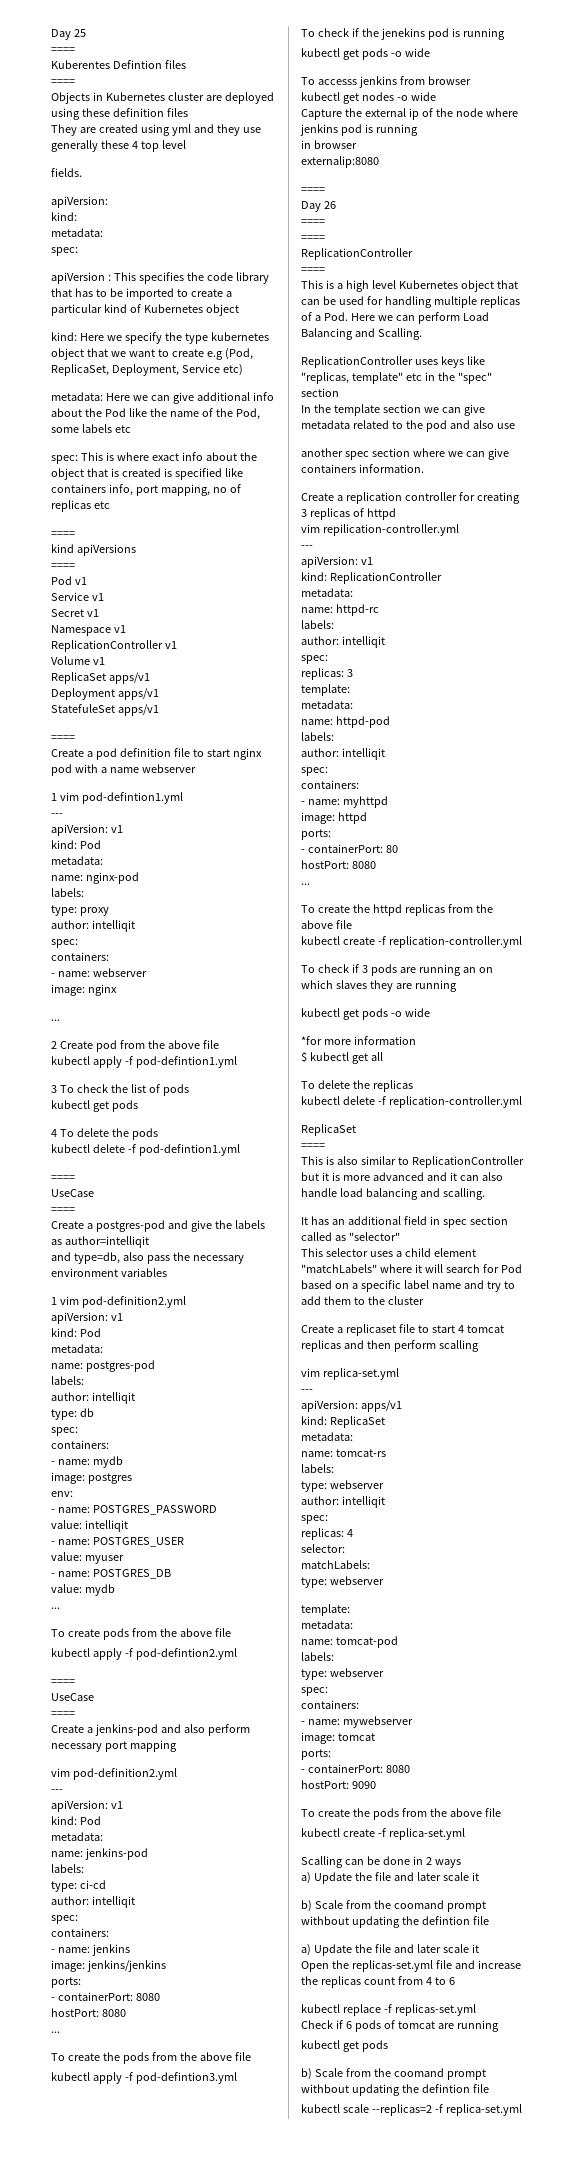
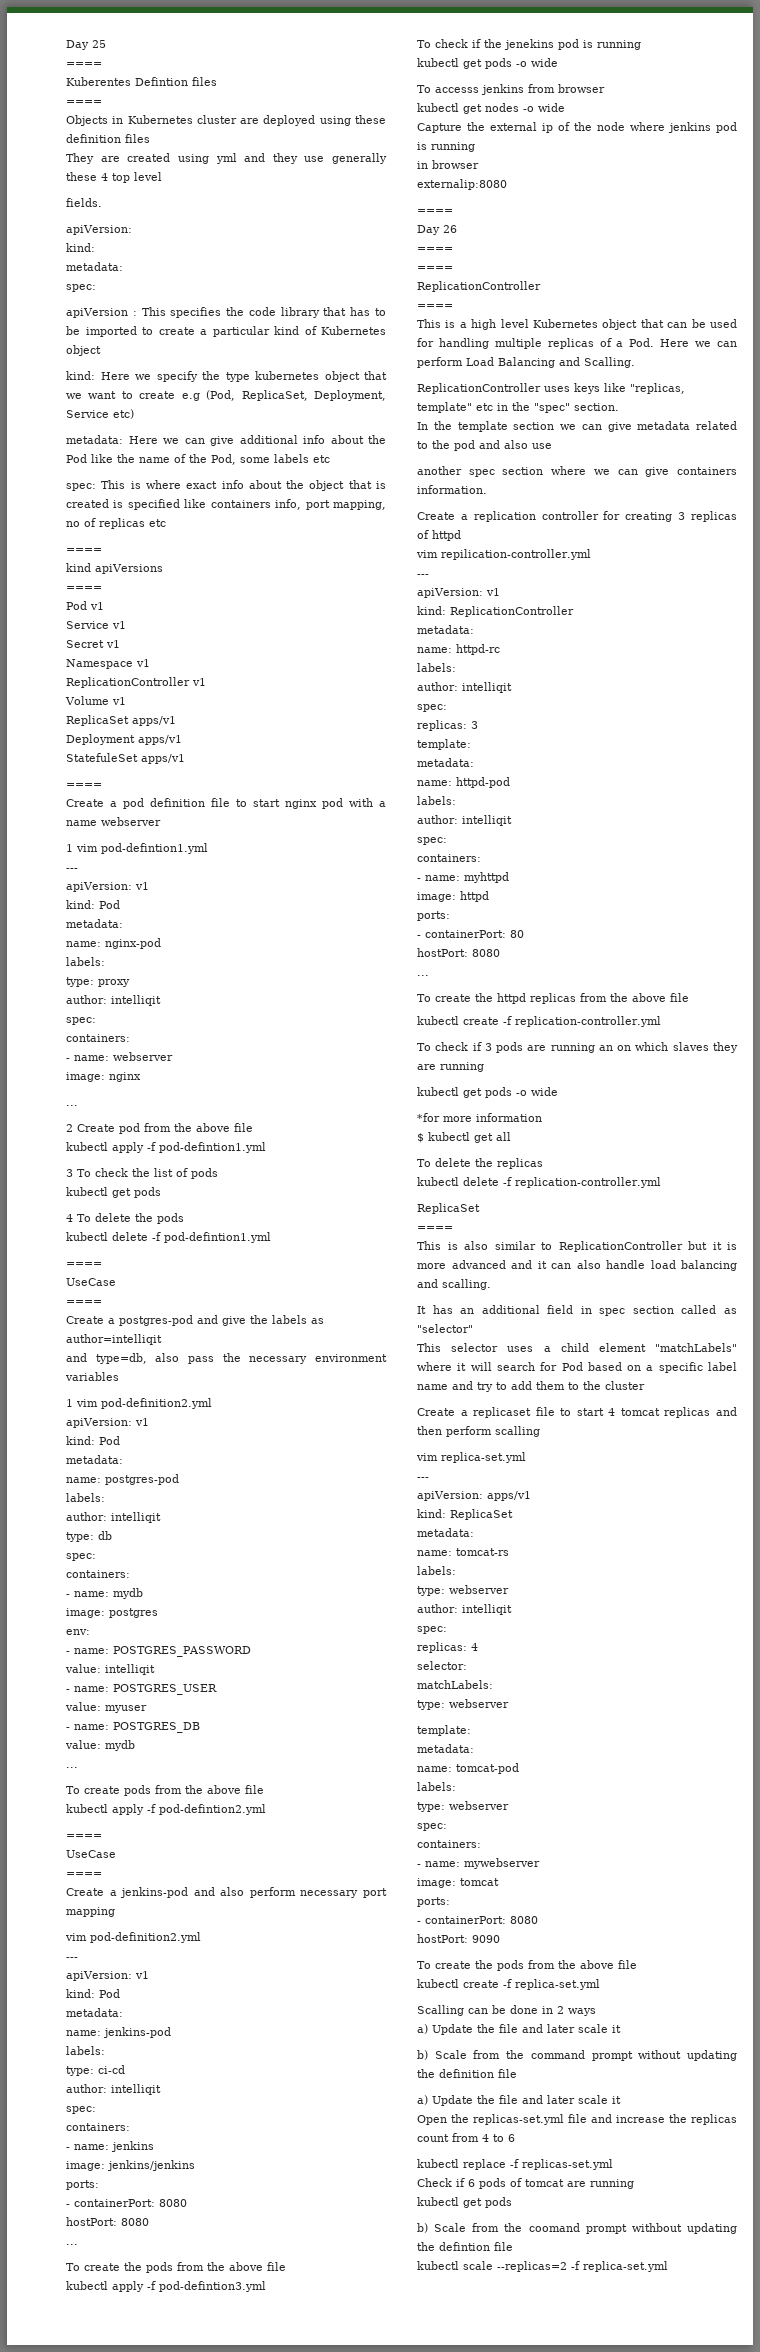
- ReplicationController uses keys like "replicas, template" etc in the "spec" section
+ ReplicationController uses keys like "replicas, template" etc in the "spec" section.
  Scalling can be done in 2 ways
  a) Update the file and later scale it
- b) Scale from the coomand prompt withbout updating the defintion file
+ b) Scale from the command prompt without updating the definition file

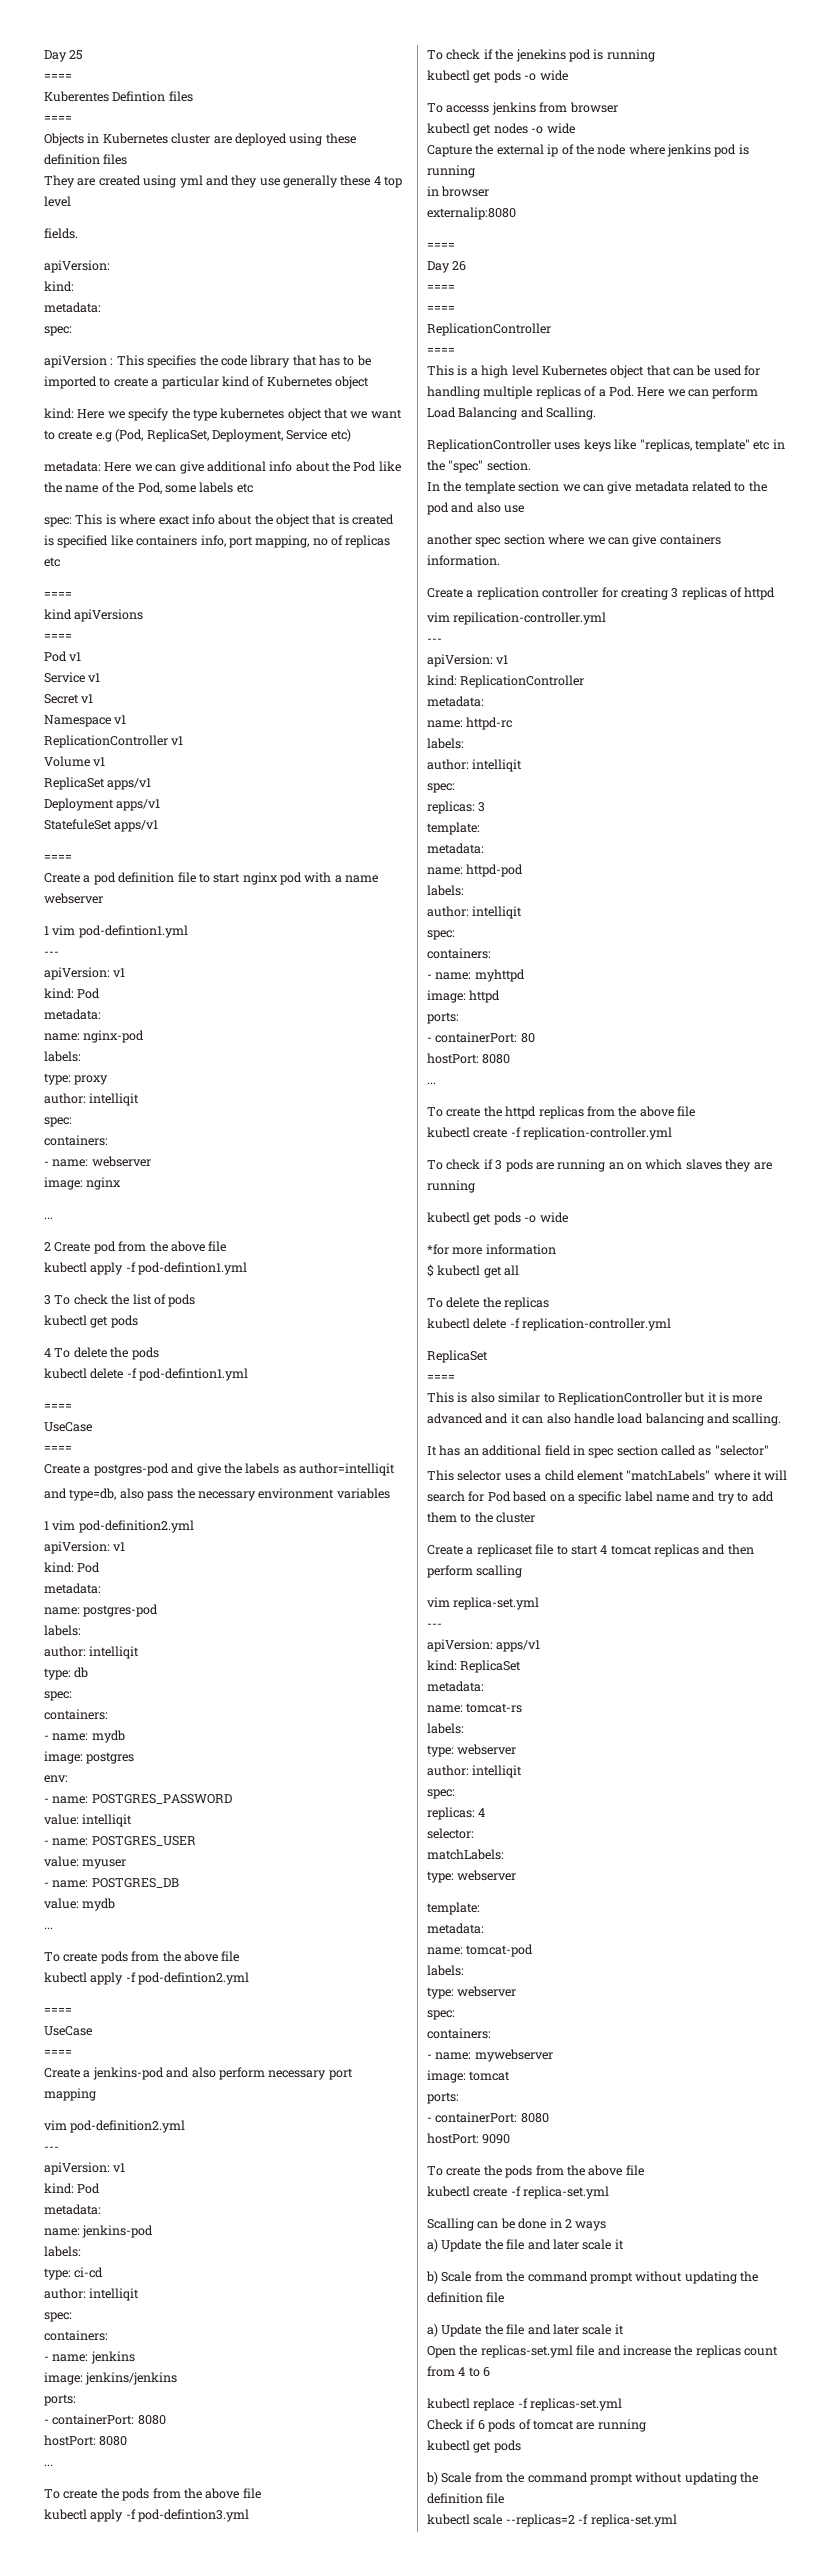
  Check if 6 pods of tomcat are running
  kubectl get pods
- b) Scale from the coomand prompt withbout updating the defintion file
+ b) Scale from the command prompt without updating the definition file

